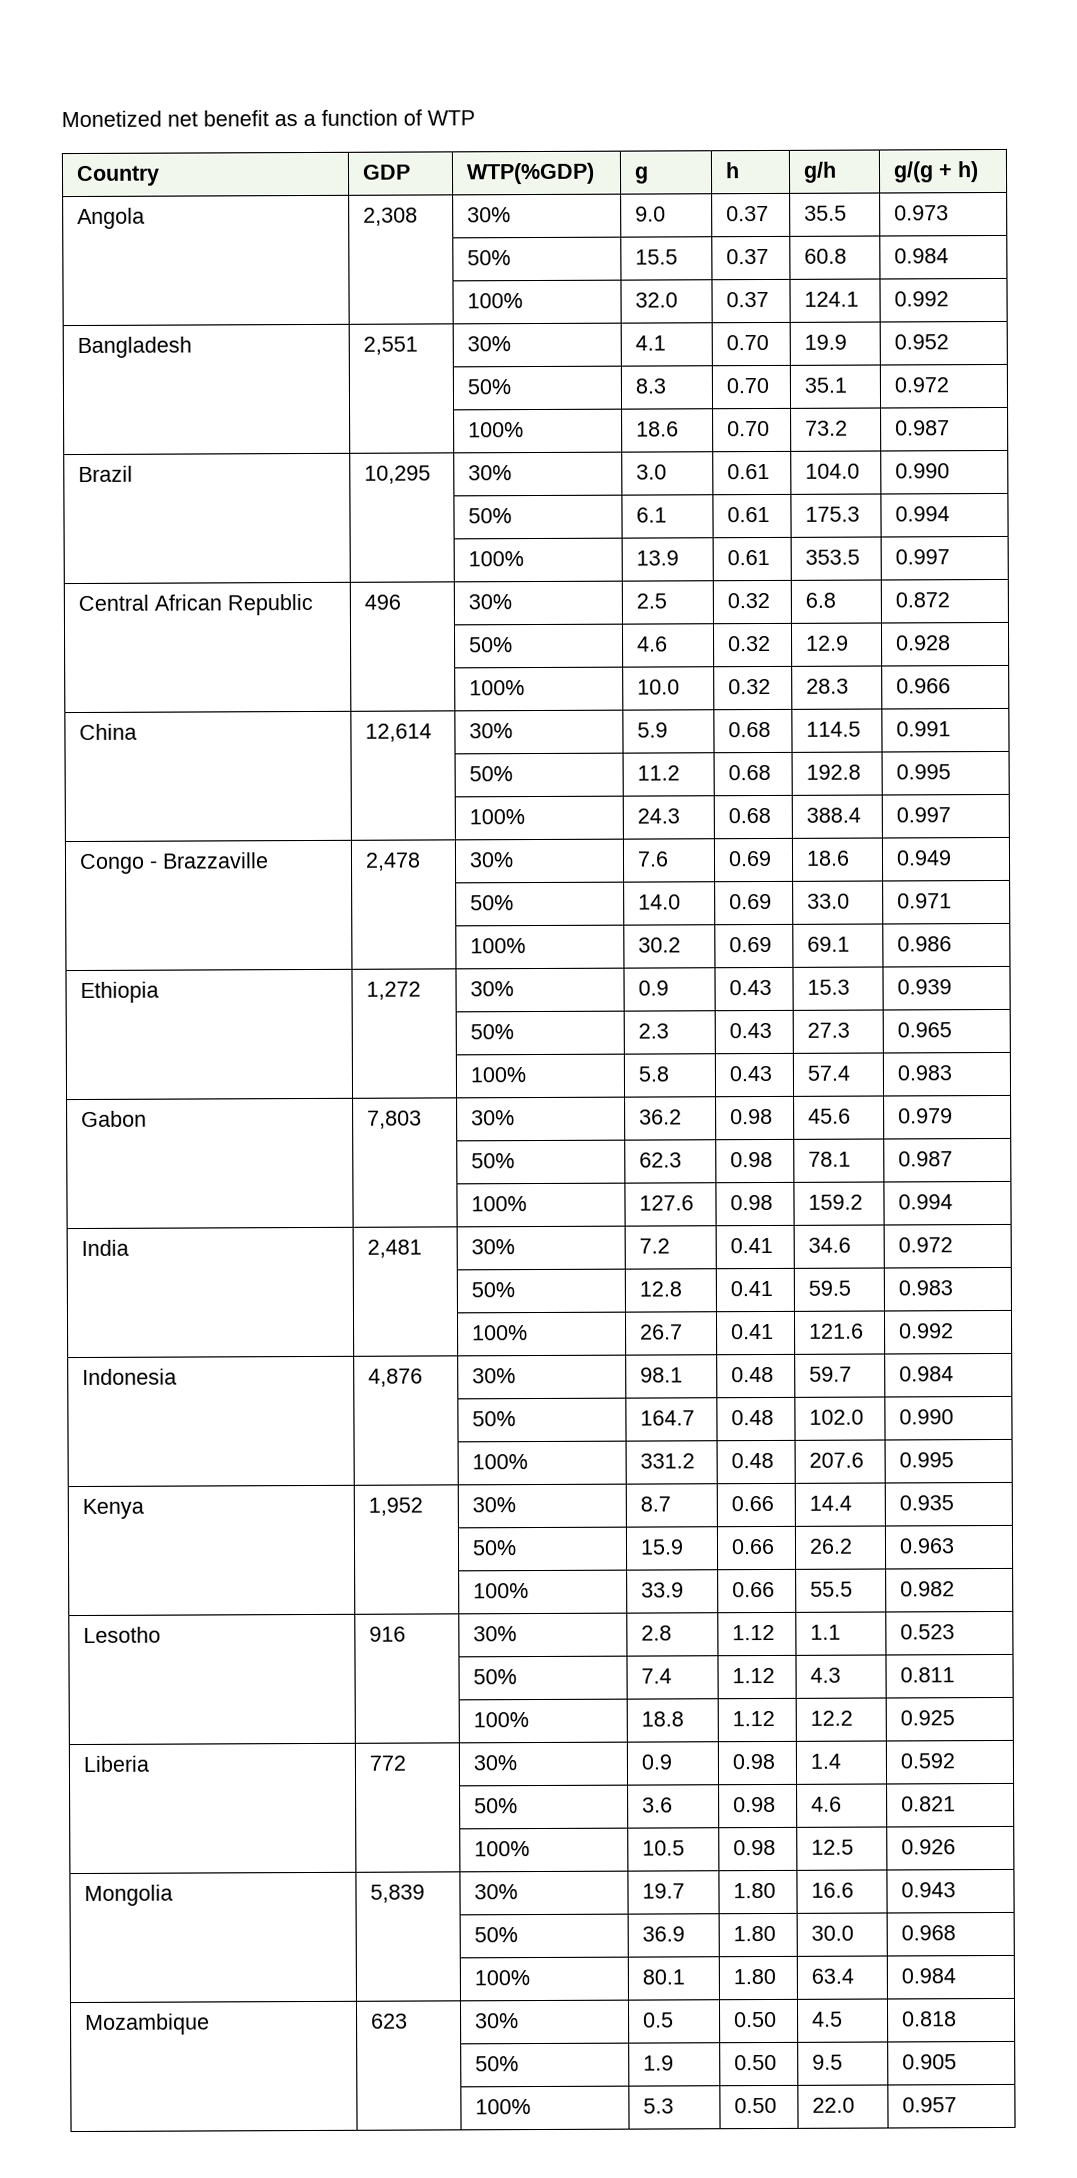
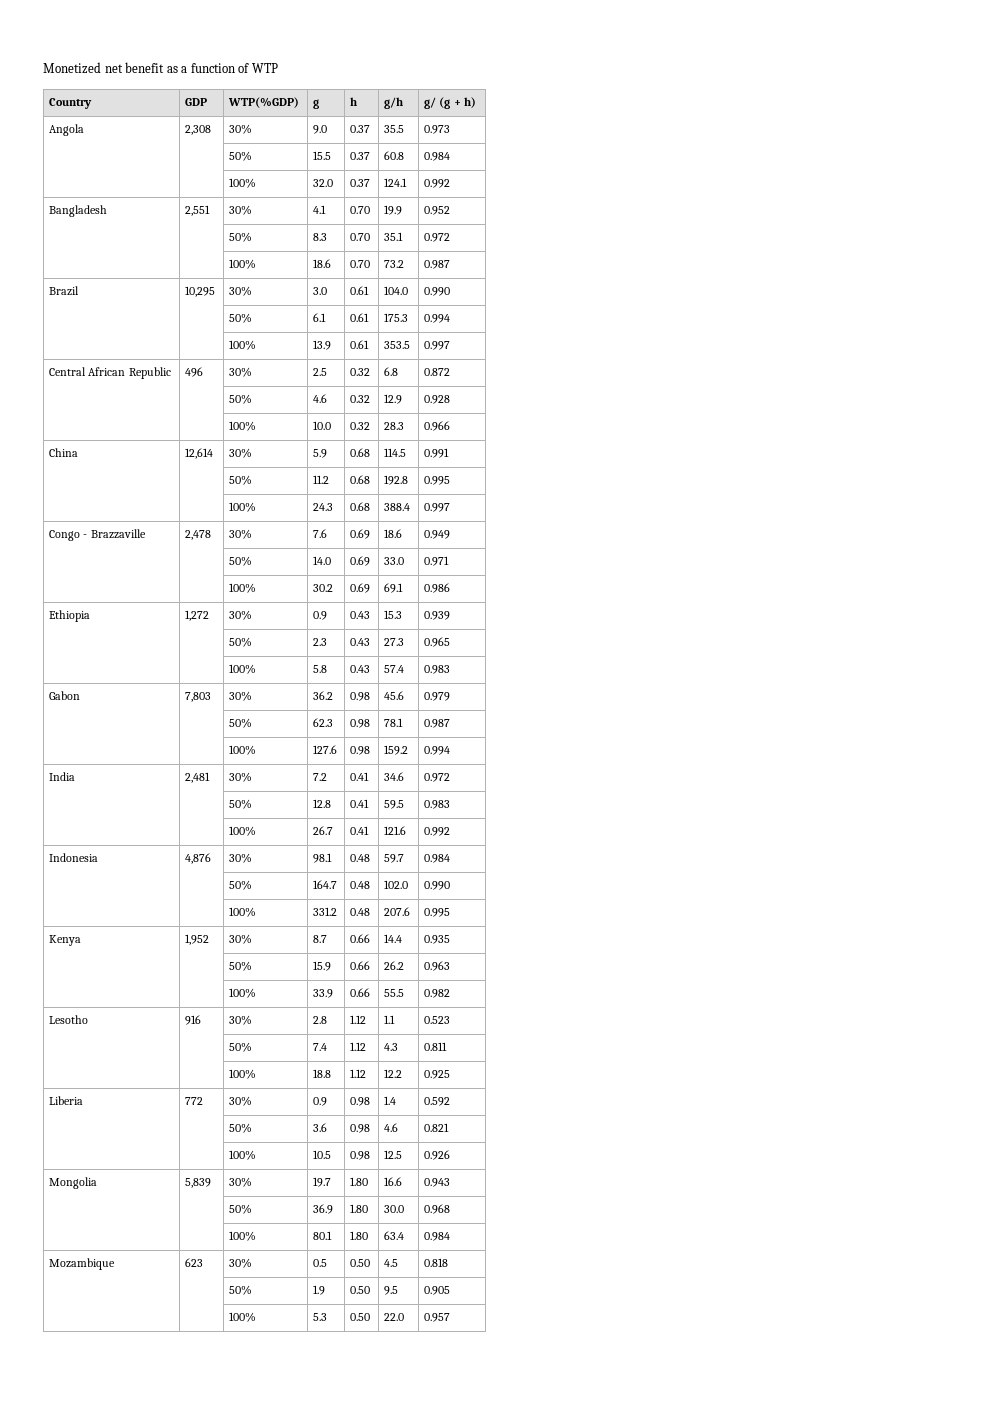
- Country | GDP | WTP(%GDP) | g | h | g/h | g/(g + h)
+ Country | GDP | WTP(%GDP) | g | h | g/h | g/ (g + h)

